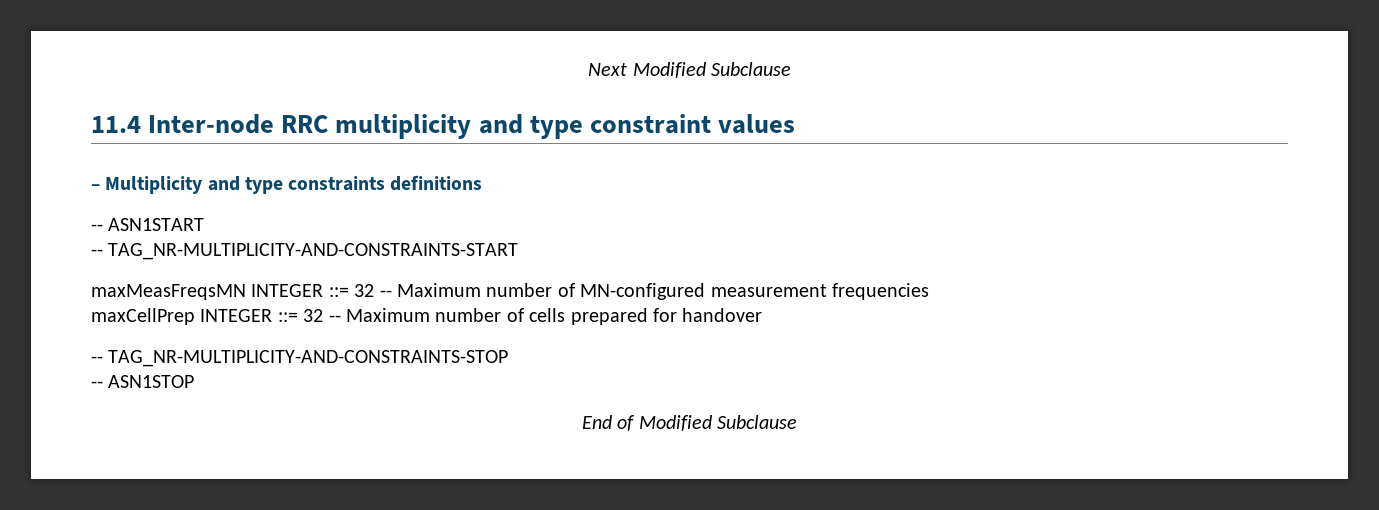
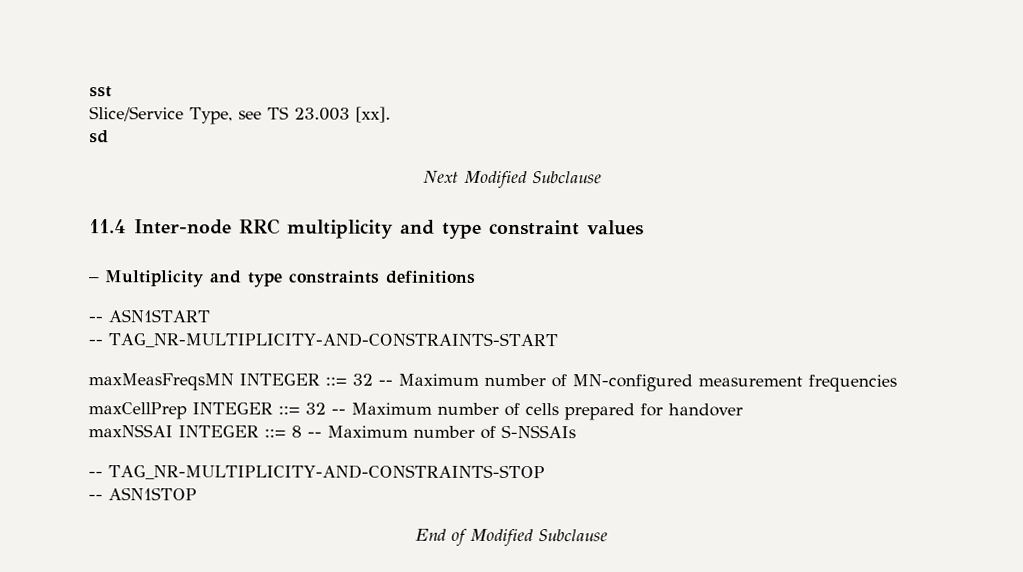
+ sst
+ Slice/Service Type, see TS 23.003 [xx].
+ sd
+ maxNSSAI INTEGER ::= 8 -- Maximum number of S-NSSAIs

